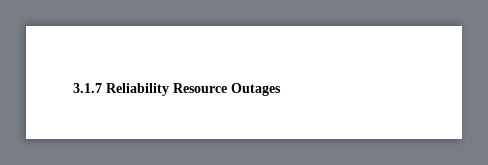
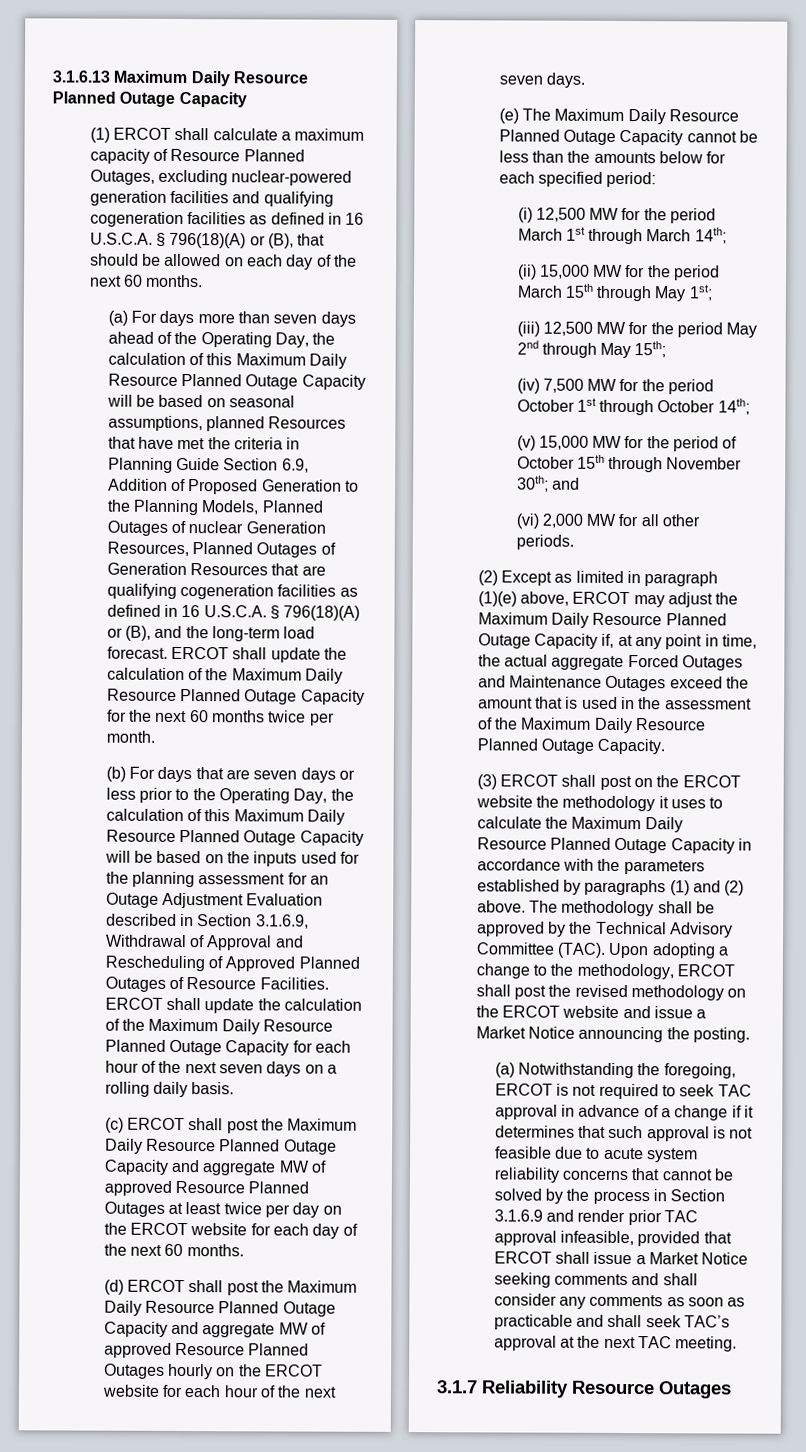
+ 3.1.6.13 Maximum Daily Resource Planned Outage Capacity
+ (1) ERCOT shall calculate a maximum capacity of Resource Planned Outages, excluding nuclear-powered generation facilities and qualifying cogeneration facilities as defined in 16 U.S.C.A. § 796(18)(A) or (B), that should be allowed on each day of the next 60 months.
+ (a) For days more than seven days ahead of the Operating Day, the calculation of this Maximum Daily Resource Planned Outage Capacity will be based on seasonal assumptions, planned Resources that have met the criteria in Planning Guide Section 6.9, Addition of Proposed Generation to the Planning Models, Planned Outages of nuclear Generation Resources, Planned Outages of Generation Resources that are qualifying cogeneration facilities as defined in 16 U.S.C.A. § 796(18)(A) or (B), and the long-term load forecast. ERCOT shall update the calculation of the Maximum Daily Resource Planned Outage Capacity for the next 60 months twice per month.
+ (b) For days that are seven days or less prior to the Operating Day, the calculation of this Maximum Daily Resource Planned Outage Capacity will be based on the inputs used for the planning assessment for an Outage Adjustment Evaluation described in Section 3.1.6.9, Withdrawal of Approval and Rescheduling of Approved Planned Outages of Resource Facilities. ERCOT shall update the calculation of the Maximum Daily Resource Planned Outage Capacity for each hour of the next seven days on a rolling daily basis.
+ (c) ERCOT shall post the Maximum Daily Resource Planned Outage Capacity and aggregate MW of approved Resource Planned Outages at least twice per day on the ERCOT website for each day of the next 60 months.
+ (d) ERCOT shall post the Maximum Daily Resource Planned Outage Capacity and aggregate MW of approved Resource Planned Outages hourly on the ERCOT website for each hour of the next seven days.
+ (e) The Maximum Daily Resource Planned Outage Capacity cannot be less than the amounts below for each specified period:
+ (i) 12,500 MW for the period March 1st through March 14th;
+ (ii) 15,000 MW for the period March 15th through May 1st;
+ (iii) 12,500 MW for the period May 2nd through May 15th;
+ (iv) 7,500 MW for the period October 1st through October 14th;
+ (v) 15,000 MW for the period of October 15th through November 30th; and
+ (vi) 2,000 MW for all other periods.
+ (2) Except as limited in paragraph (1)(e) above, ERCOT may adjust the Maximum Daily Resource Planned Outage Capacity if, at any point in time, the actual aggregate Forced Outages and Maintenance Outages exceed the amount that is used in the assessment of the Maximum Daily Resource Planned Outage Capacity.
+ (3) ERCOT shall post on the ERCOT website the methodology it uses to calculate the Maximum Daily Resource Planned Outage Capacity in accordance with the parameters established by paragraphs (1) and (2) above. The methodology shall be approved by the Technical Advisory Committee (TAC). Upon adopting a change to the methodology, ERCOT shall post the revised methodology on the ERCOT website and issue a Market Notice announcing the posting.
+ (a) Notwithstanding the foregoing, ERCOT is not required to seek TAC approval in advance of a change if it determines that such approval is not feasible due to acute system reliability concerns that cannot be solved by the process in Section 3.1.6.9 and render prior TAC approval infeasible, provided that ERCOT shall issue a Market Notice seeking comments and shall consider any comments as soon as practicable and shall seek TAC’s approval at the next TAC meeting.

